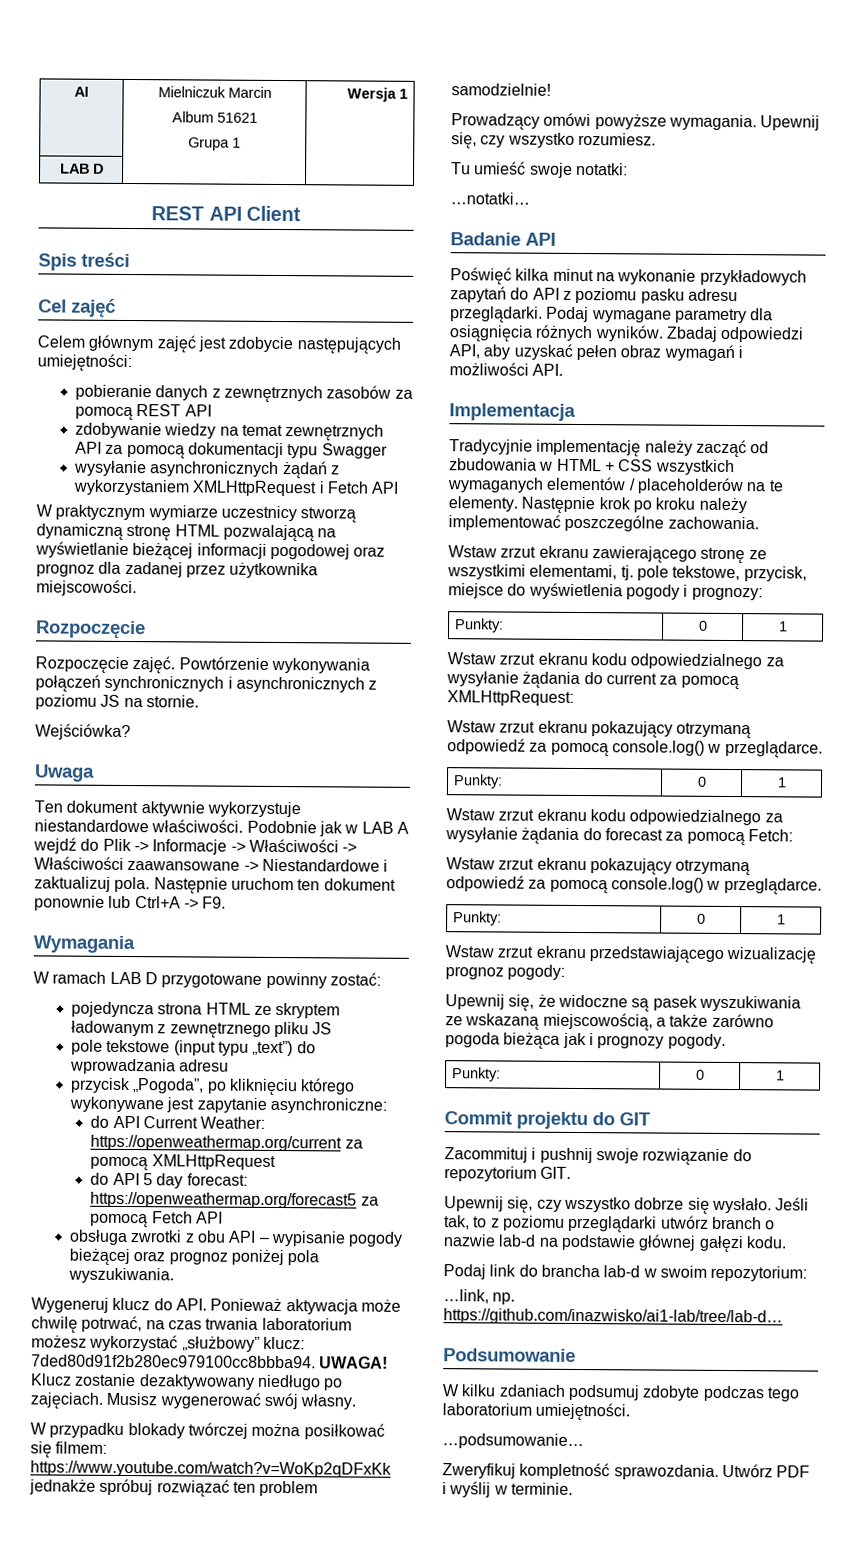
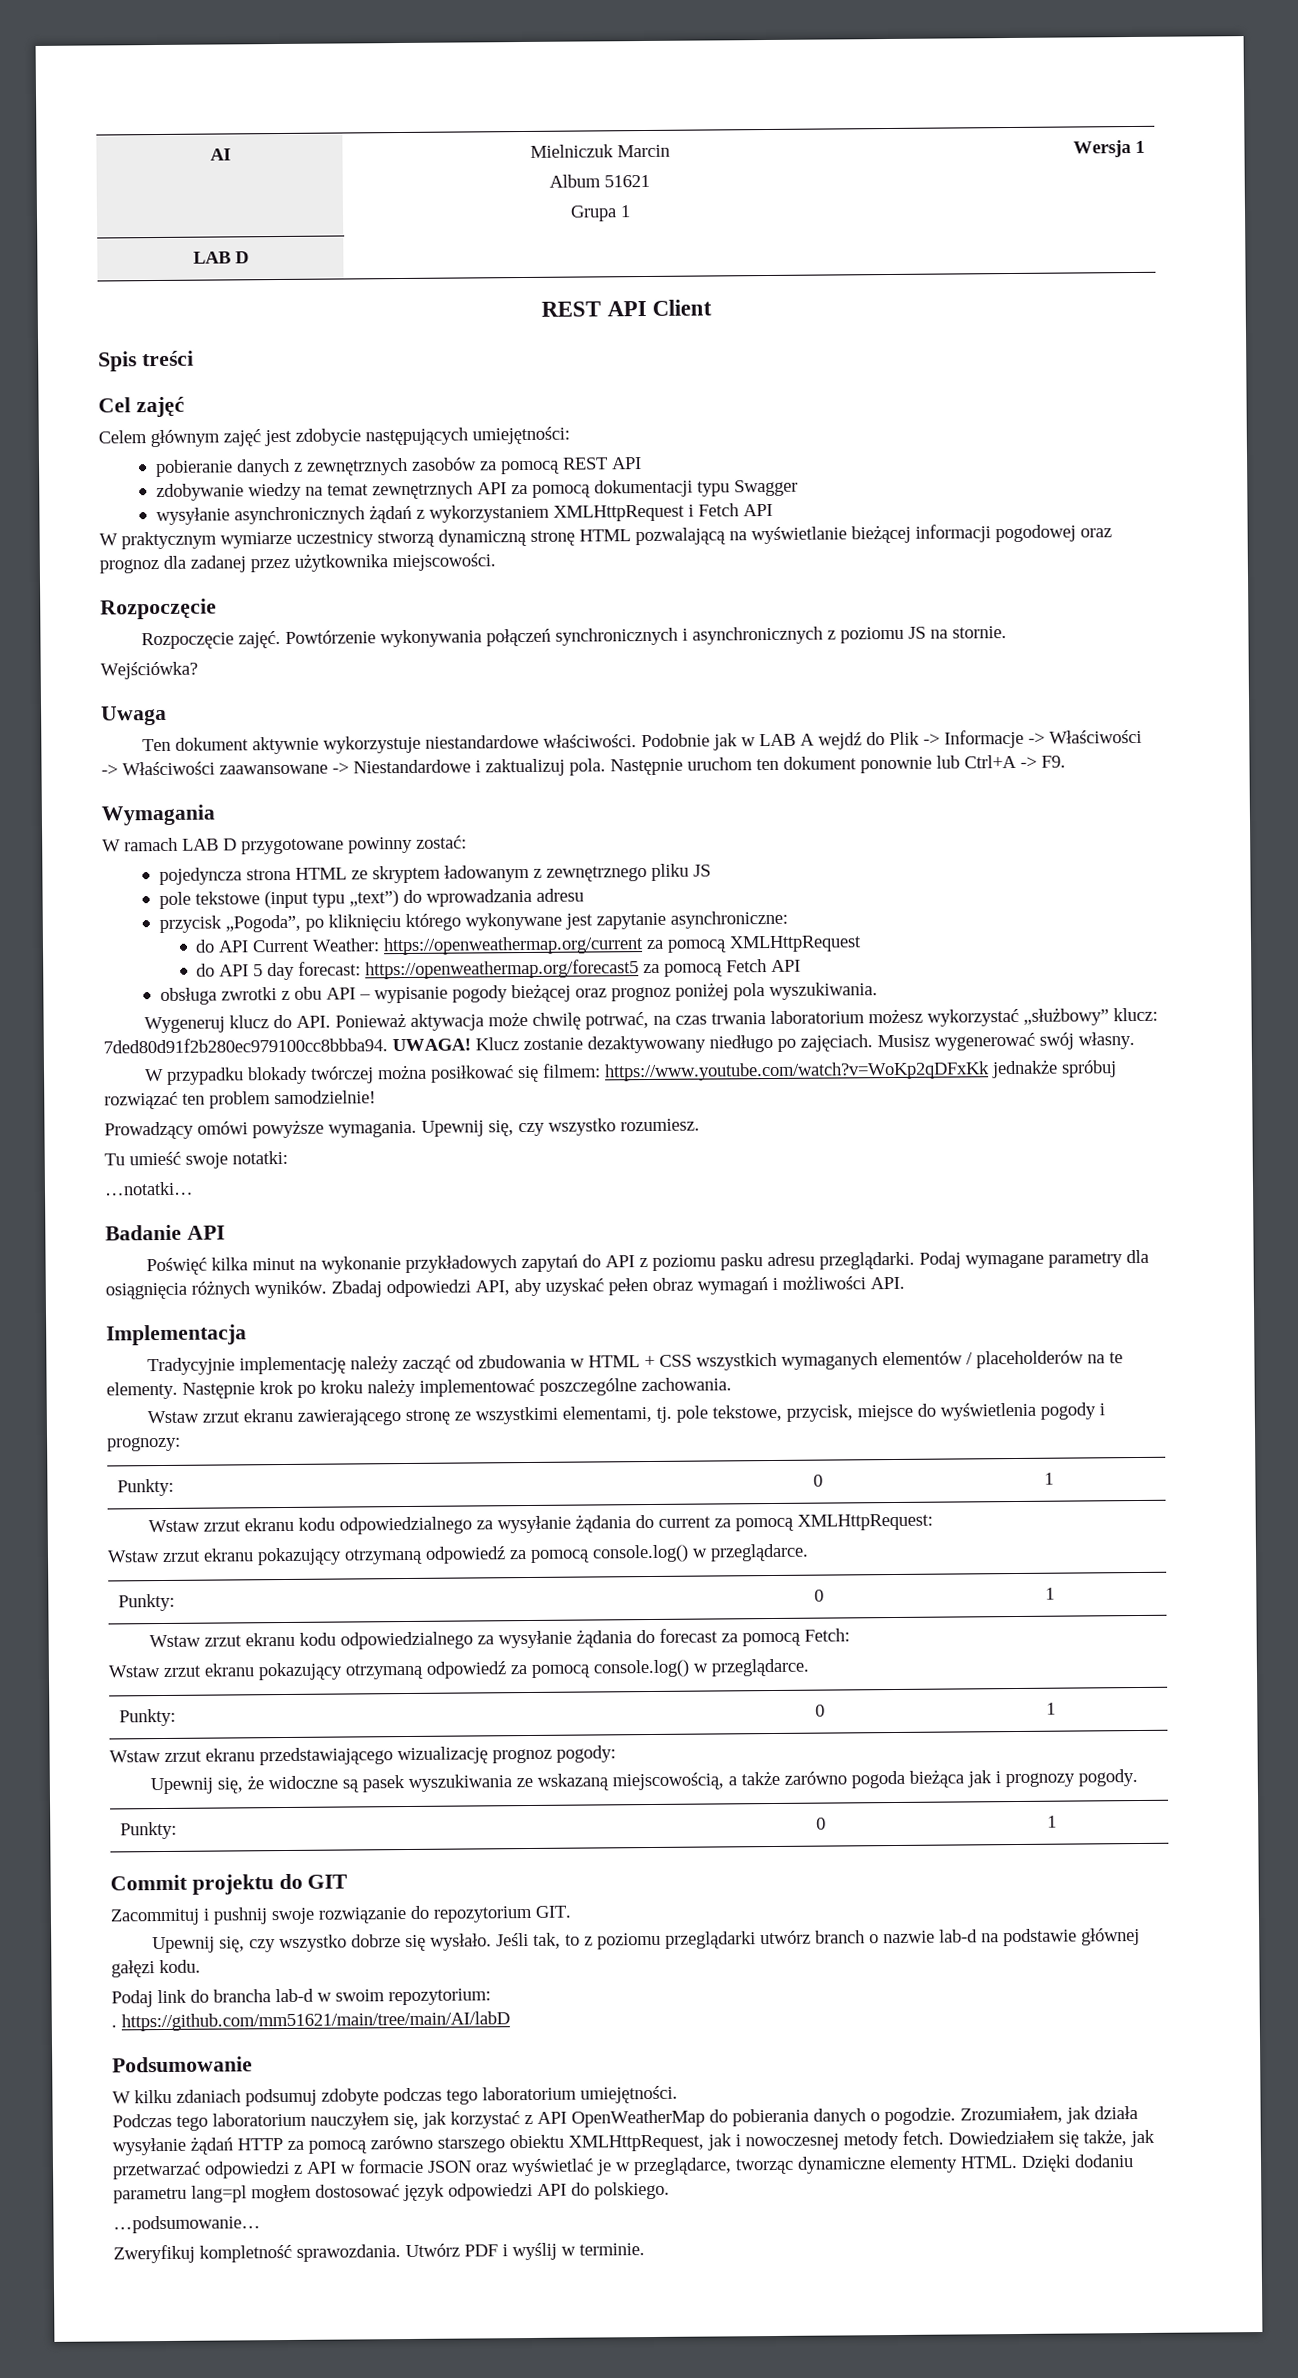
- …link, np. https://github.com/inazwisko/ai1-lab/tree/lab-d…
+ . https://github.com/mm51621/main/tree/main/AI/labD
+ Podczas tego laboratorium nauczyłem się, jak korzystać z API OpenWeatherMap do pobierania danych o pogodzie. Zrozumiałem, jak działa wysyłanie żądań HTTP za pomocą zarówno starszego obiektu XMLHttpRequest, jak i nowoczesnej metody fetch. Dowiedziałem się także, jak przetwarzać odpowiedzi z API w formacie JSON oraz wyświetlać je w przeglądarce, tworząc dynamiczne elementy HTML. Dzięki dodaniu parametru lang=pl mogłem dostosować język odpowiedzi API do polskiego.

